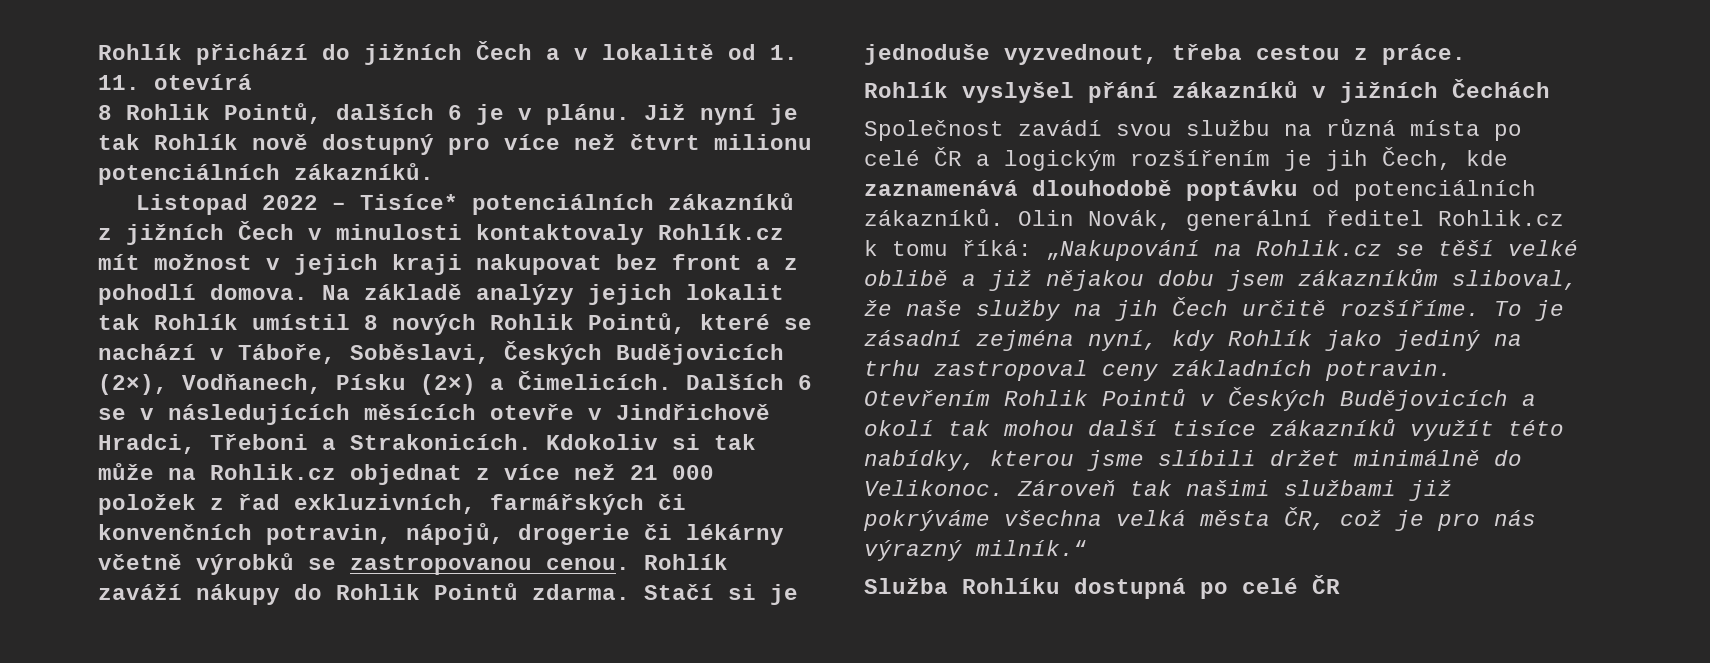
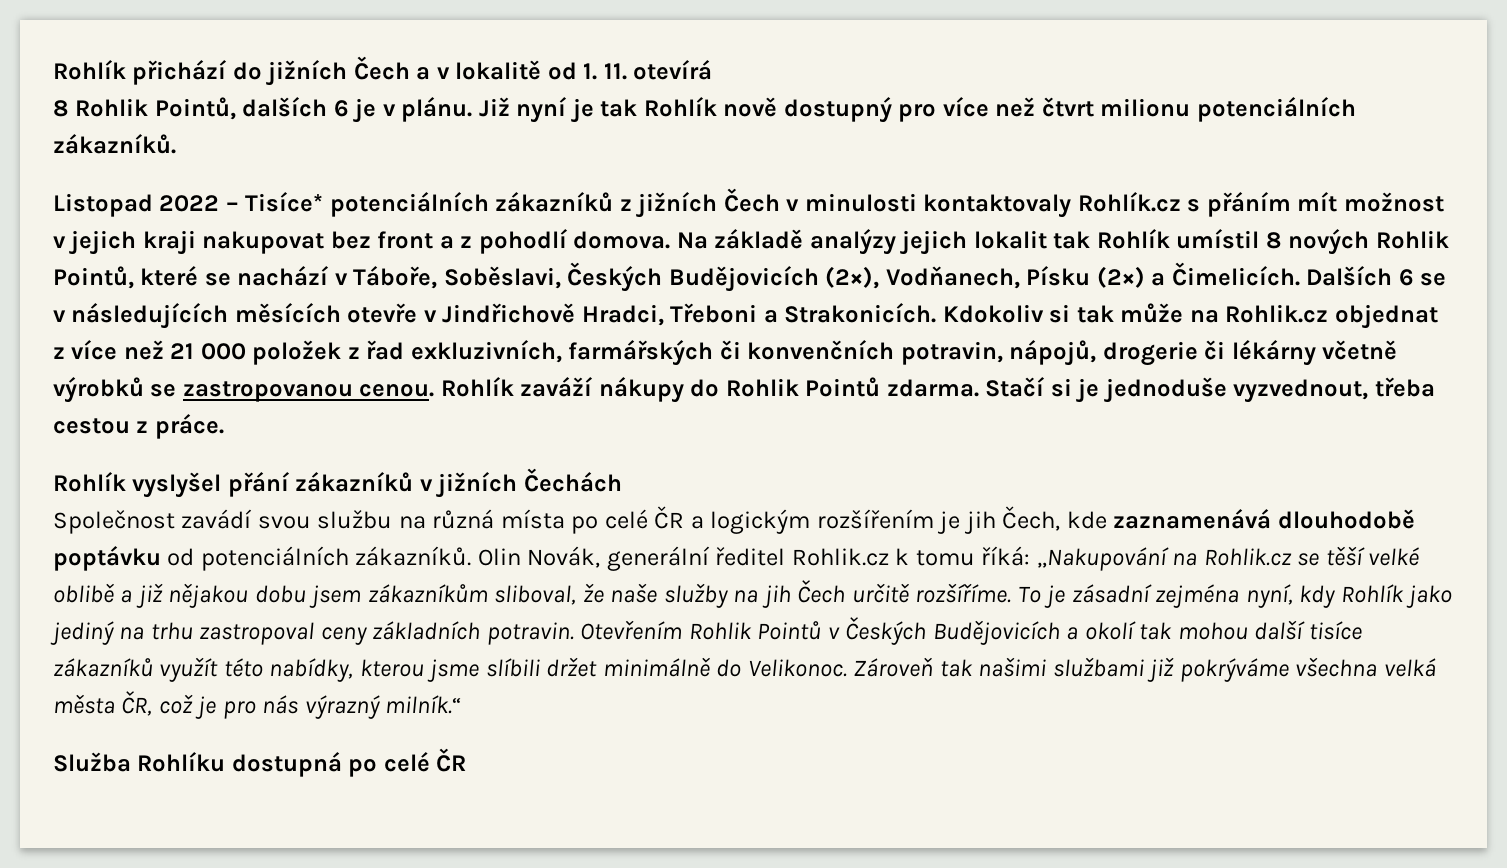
- Listopad 2022 – Tisíce* potenciálních zákazníků z jižních Čech v minulosti kontaktovaly Rohlík.cz mít možnost v jejich kraji nakupovat bez front a z pohodlí domova.
+ Listopad 2022 – Tisíce* potenciálních zákazníků z jižních Čech v minulosti kontaktovaly Rohlík.cz s přáním mít možnost v jejich kraji nakupovat bez front a z pohodlí domova.

